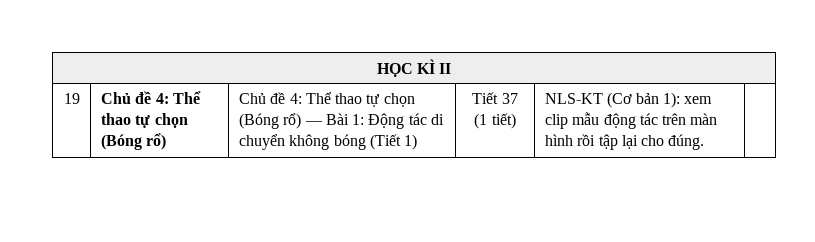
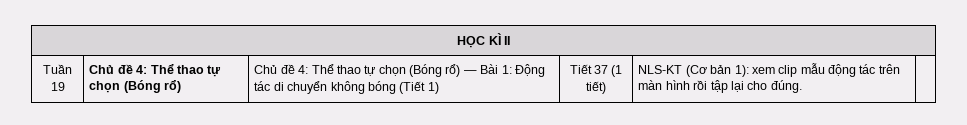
- 19
+ Tuần 19

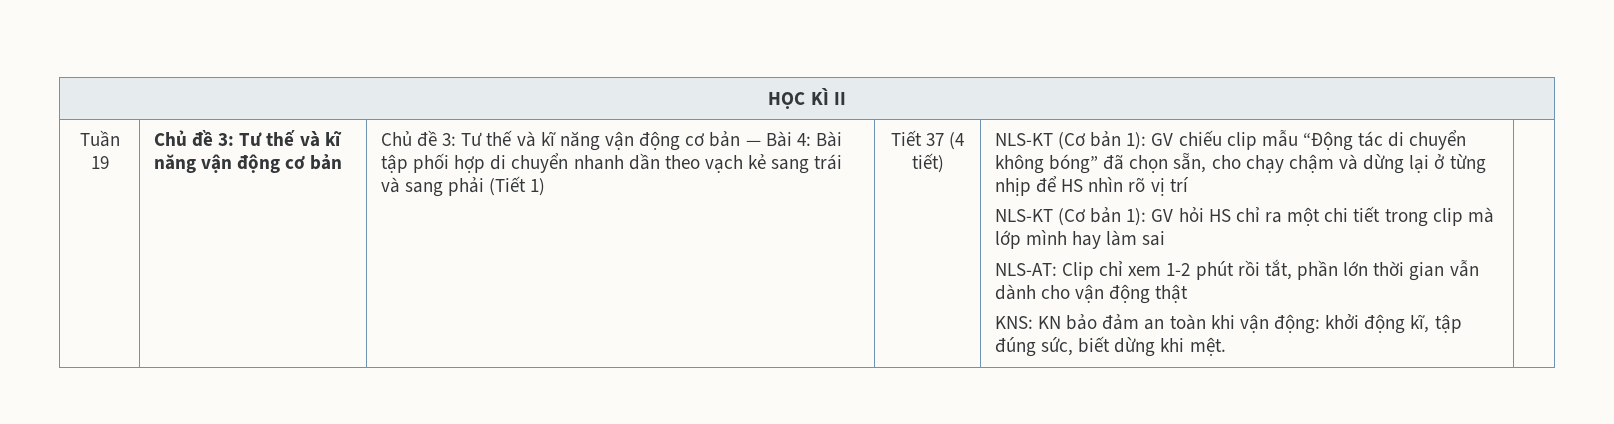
- Chủ đề 4: Thể thao tự chọn (Bóng rổ) | Chủ đề 4: Thể thao tự chọn (Bóng rổ) — Bài 1: Động tác di chuyển không bóng (Tiết 1)
+ Chủ đề 3: Tư thế và kĩ năng vận động cơ bản | Chủ đề 3: Tư thế và kĩ năng vận động cơ bản — Bài 4: Bài tập phối hợp di chuyển nhanh dần theo vạch kẻ sang trái và sang phải (Tiết 1)
- Tiết 37 (1 tiết)
+ Tiết 37 (4 tiết)
- NLS-KT (Cơ bản 1): xem clip mẫu động tác trên màn hình rồi tập lại cho đúng.
+ NLS-KT (Cơ bản 1): GV chiếu clip mẫu “Động tác di chuyển không bóng” đã chọn sẵn, cho chạy chậm và dừng lại ở từng nhịp để HS nhìn rõ vị trí
+ NLS-KT (Cơ bản 1): GV hỏi HS chỉ ra một chi tiết trong clip mà lớp mình hay làm sai
+ NLS-AT: Clip chỉ xem 1-2 phút rồi tắt, phần lớn thời gian vẫn dành cho vận động thật
+ KNS: KN bảo đảm an toàn khi vận động: khởi động kĩ, tập đúng sức, biết dừng khi mệt.

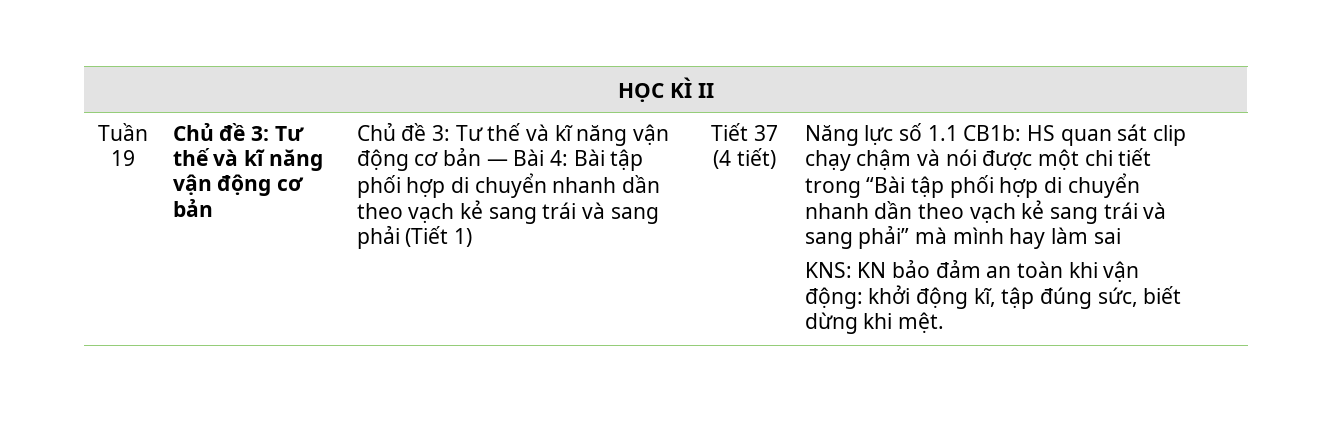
- NLS-KT (Cơ bản 1): GV chiếu clip mẫu “Động tác di chuyển không bóng” đã chọn sẵn, cho chạy chậm và dừng lại ở từng nhịp để HS nhìn rõ vị trí
- NLS-KT (Cơ bản 1): GV hỏi HS chỉ ra một chi tiết trong clip mà lớp mình hay làm sai
- NLS-AT: Clip chỉ xem 1-2 phút rồi tắt, phần lớn thời gian vẫn dành cho vận động thật
+ Năng lực số 1.1 CB1b: HS quan sát clip chạy chậm và nói được một chi tiết trong “Bài tập phối hợp di chuyển nhanh dần theo vạch kẻ sang trái và sang phải” mà mình hay làm sai

